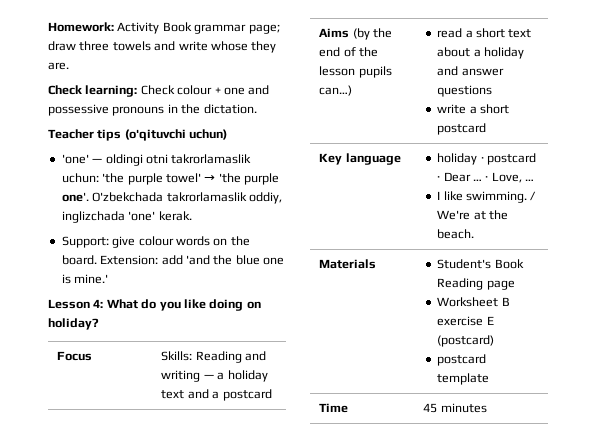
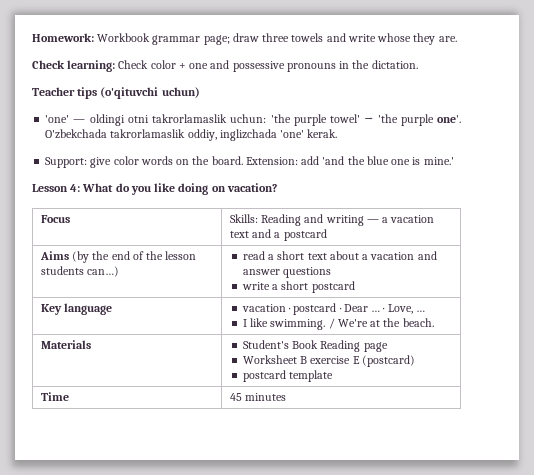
- Homework: Activity Book grammar page; draw three towels and write whose they are.
+ Homework: Workbook grammar page; draw three towels and write whose they are.
- Check learning: Check colour + one and possessive pronouns in the dictation.
+ Check learning: Check color + one and possessive pronouns in the dictation.
- Support: give colour words on the board.
+ Support: give color words on the board.
- Lesson 4: What do you like doing on holiday?
+ Lesson 4: What do you like doing on vacation?
- Focus | Skills: Reading and writing — a holiday text and a postcard
+ Focus | Skills: Reading and writing — a vacation text and a postcard
- Aims (by the end of the lesson pupils can…) | read a short text about a holiday and answer questions
+ Aims (by the end of the lesson students can…) | read a short text about a vacation and answer questions
- Key language | holiday · postcard · Dear … · Love, …
+ Key language | vacation · postcard · Dear … · Love, …

